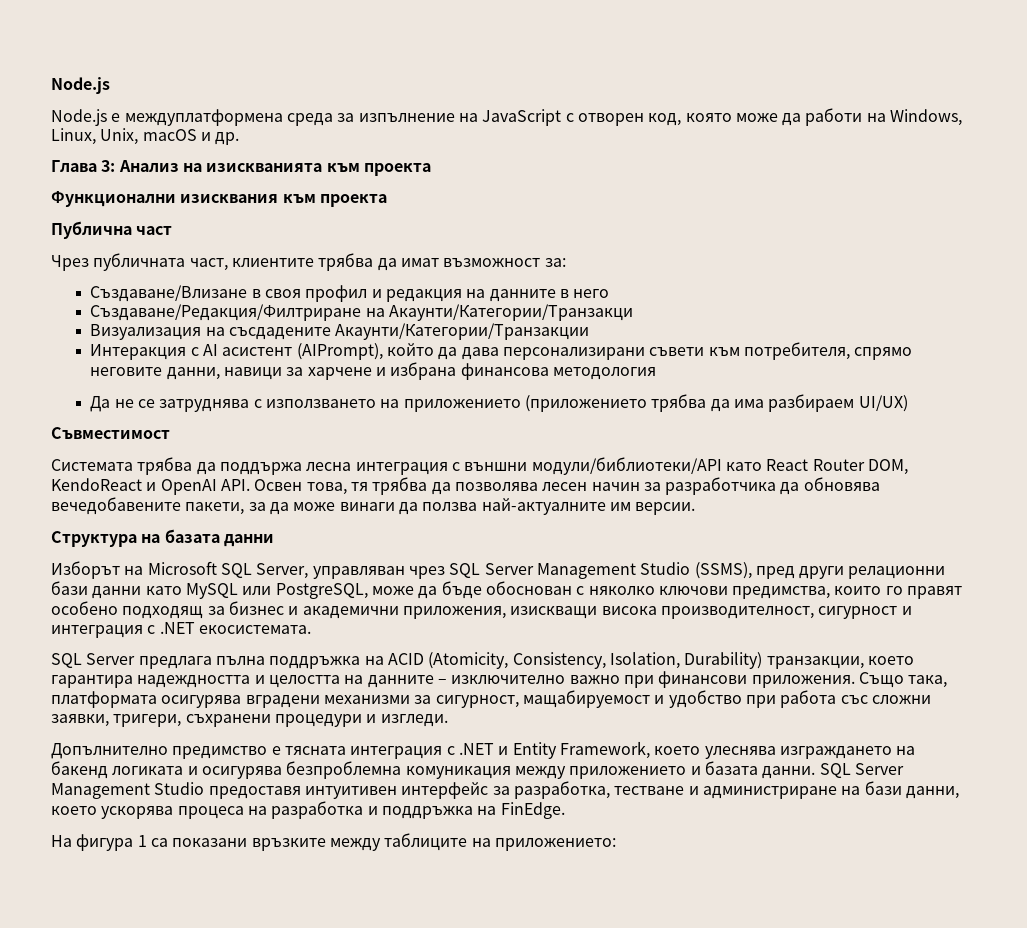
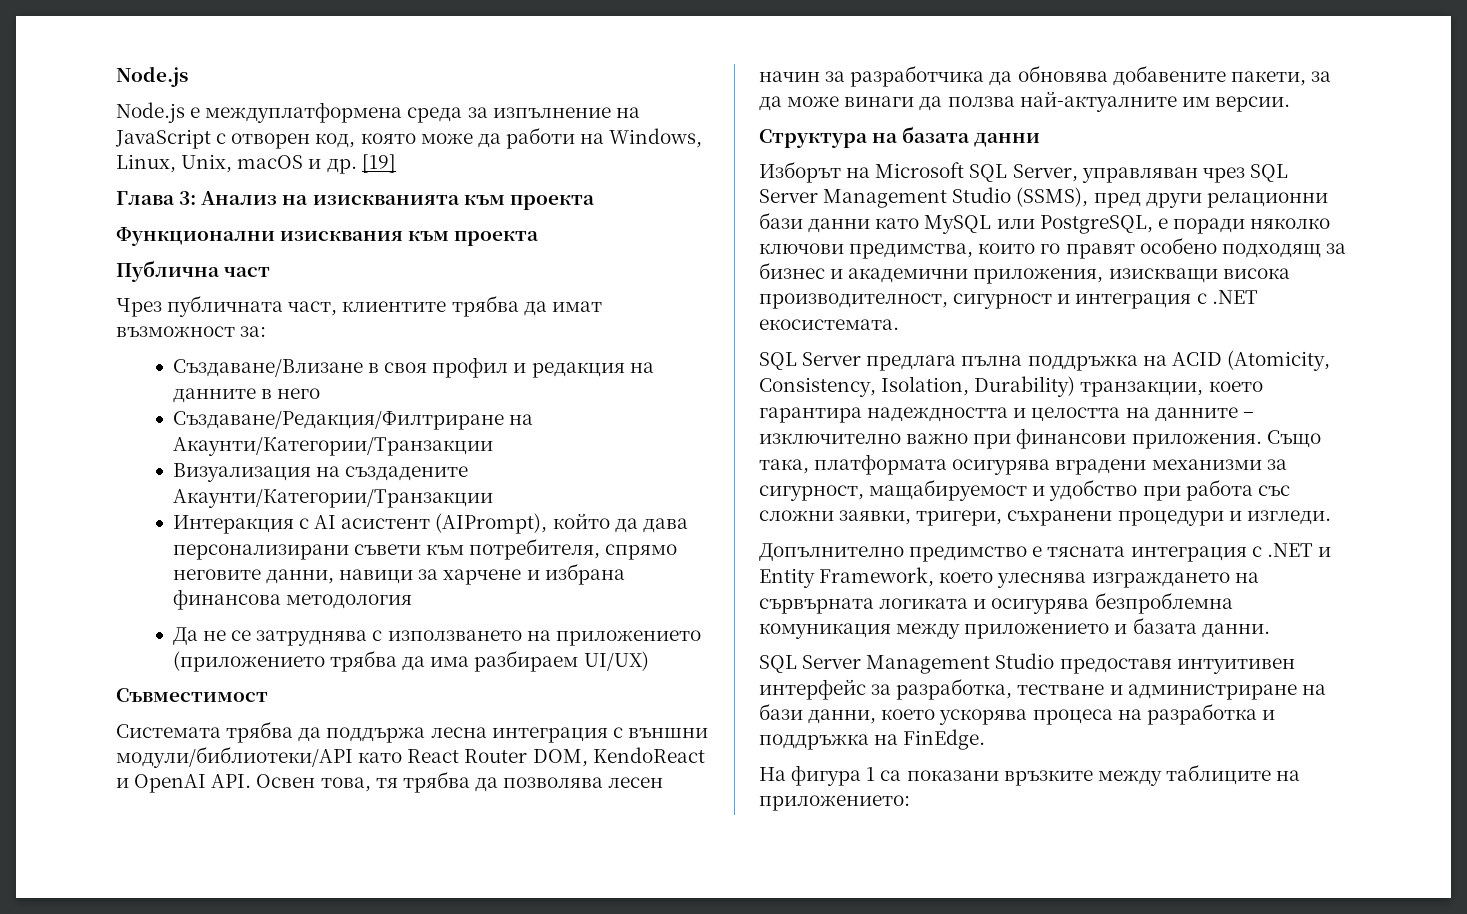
- Node.js е междуплатформена среда за изпълнение на JavaScript с отворен код, която може да работи на Windows, Linux, Unix, macOS и др.
+ Node.js е междуплатформена среда за изпълнение на JavaScript с отворен код, която може да работи на Windows, Linux, Unix, macOS и др. [19]
- Създаване/Редакция/Филтриране на Акаунти/Категории/Транзакци
+ Създаване/Редакция/Филтриране на Акаунти/Категории/Транзакции
- Визуализация на съсдадените Акаунти/Категории/Транзакции
+ Визуализация на създадените Акаунти/Категории/Транзакции
- Системата трябва да поддържа лесна интеграция с външни модули/библиотеки/API като React Router DOM, KendoReact и OpenAI API. Освен това, тя трябва да позволява лесен начин за разработчика да обновява вечедобавените пакети, за да може винаги да ползва най-актуалните им версии.
+ Системата трябва да поддържа лесна интеграция с външни модули/библиотеки/API като React Router DOM, KendoReact и OpenAI API. Освен това, тя трябва да позволява лесен начин за разработчика да обновява добавените пакети, за да може винаги да ползва най-актуалните им версии.
- Изборът на Microsoft SQL Server, управляван чрез SQL Server Management Studio (SSMS), пред други релационни бази данни като MySQL или PostgreSQL, може да бъде обоснован с няколко ключови предимства, които го правят особено подходящ за бизнес и академични приложения, изискващи висока производителност, сигурност и интеграция с .NET екосистемата.
+ Изборът на Microsoft SQL Server, управляван чрез SQL Server Management Studio (SSMS), пред други релационни бази данни като MySQL или PostgreSQL, е поради няколко ключови предимства, които го правят особено подходящ за бизнес и академични приложения, изискващи висока производителност, сигурност и интеграция с .NET екосистемата.
- Допълнително предимство е тясната интеграция с .NET и Entity Framework, което улеснява изграждането на бакенд логиката и осигурява безпроблемна комуникация между приложението и базата данни. SQL Server Management Studio предоставя интуитивен интерфейс за разработка, тестване и администриране на бази данни, което ускорява процеса на разработка и поддръжка на FinEdge.
+ Допълнително предимство е тясната интеграция с .NET и Entity Framework, което улеснява изграждането на сървърната логиката и осигурява безпроблемна комуникация между приложението и базата данни.
+ SQL Server Management Studio предоставя интуитивен интерфейс за разработка, тестване и администриране на бази данни, което ускорява процеса на разработка и поддръжка на FinEdge.

